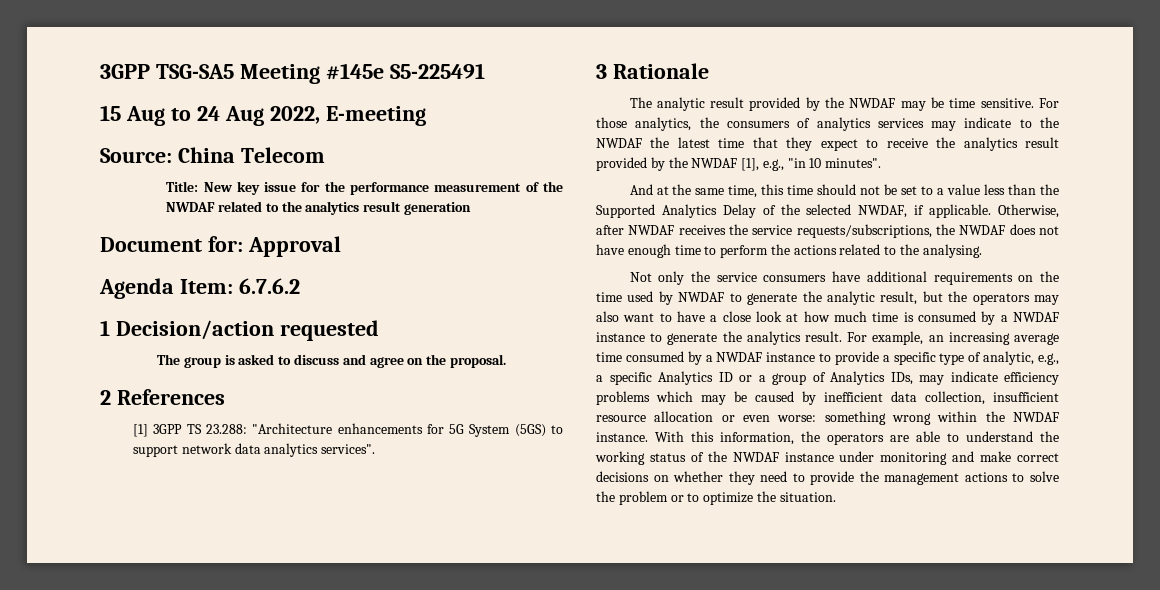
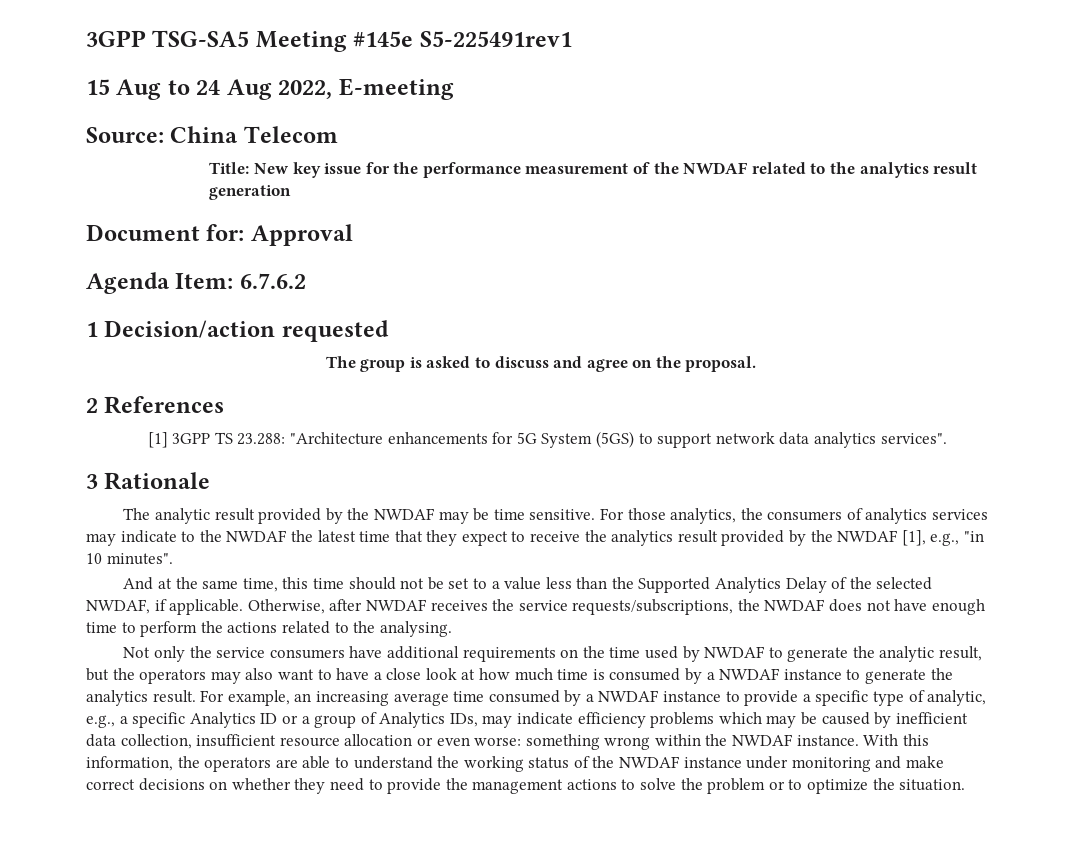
- 3GPP TSG-SA5 Meeting #145e S5-225491
+ 3GPP TSG-SA5 Meeting #145e S5-225491rev1

